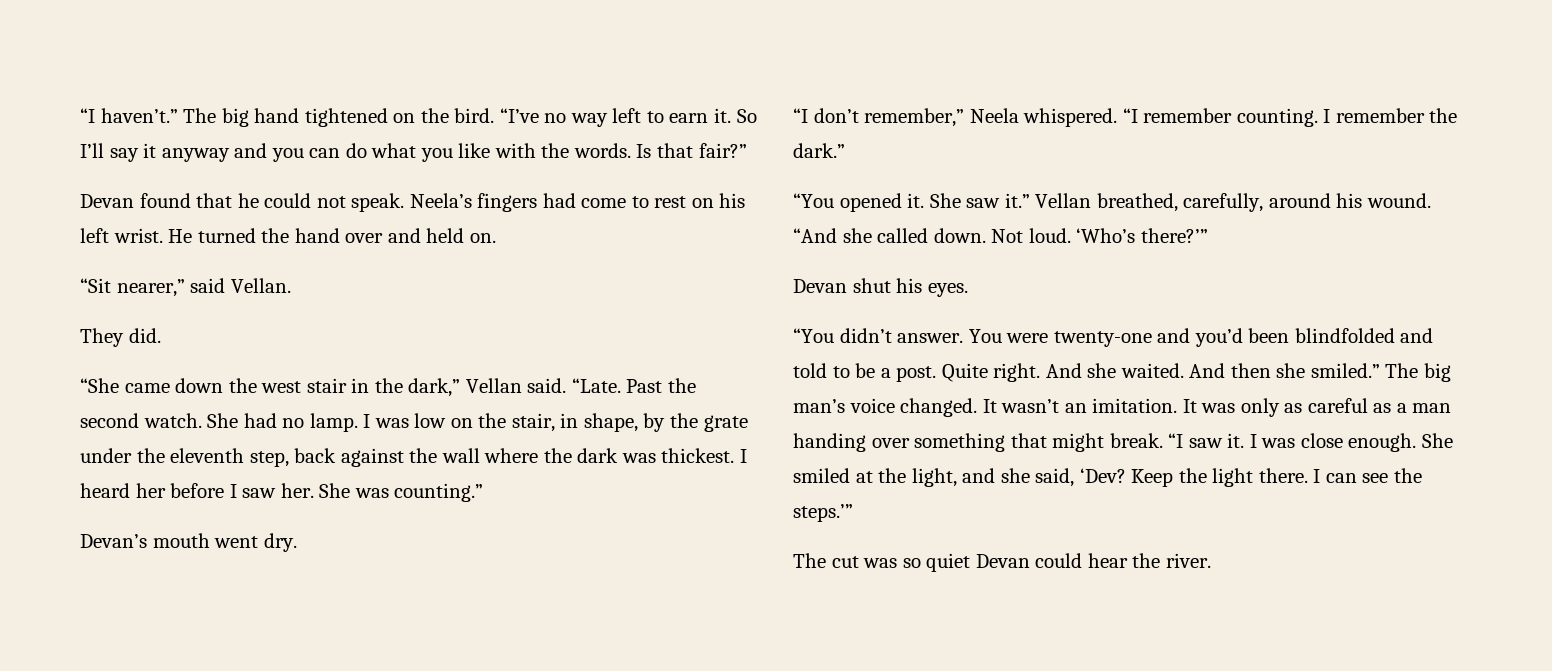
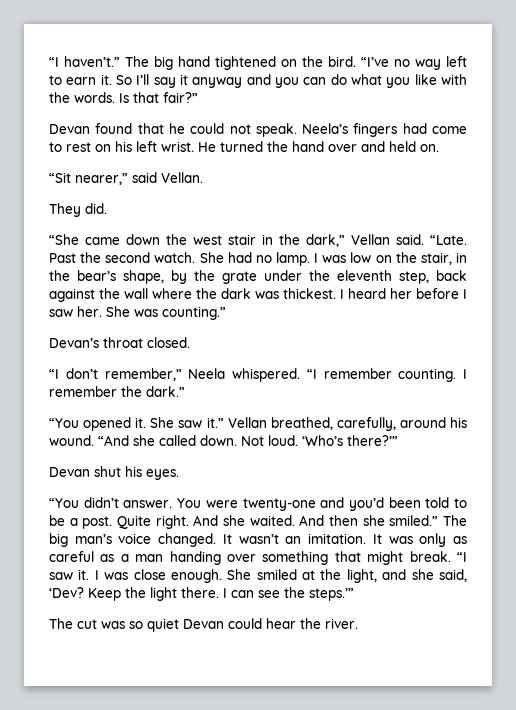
- I was low on the stair, in shape, by the grate under the eleventh step, back against the wall where the dark was thickest.
+ I was low on the stair, in the bear’s shape, by the grate under the eleventh step, back against the wall where the dark was thickest.
- Devan’s mouth went dry.
+ Devan’s throat closed.
- You were twenty-one and you’d been blindfolded and told to be a post.
+ You were twenty-one and you’d been told to be a post.

